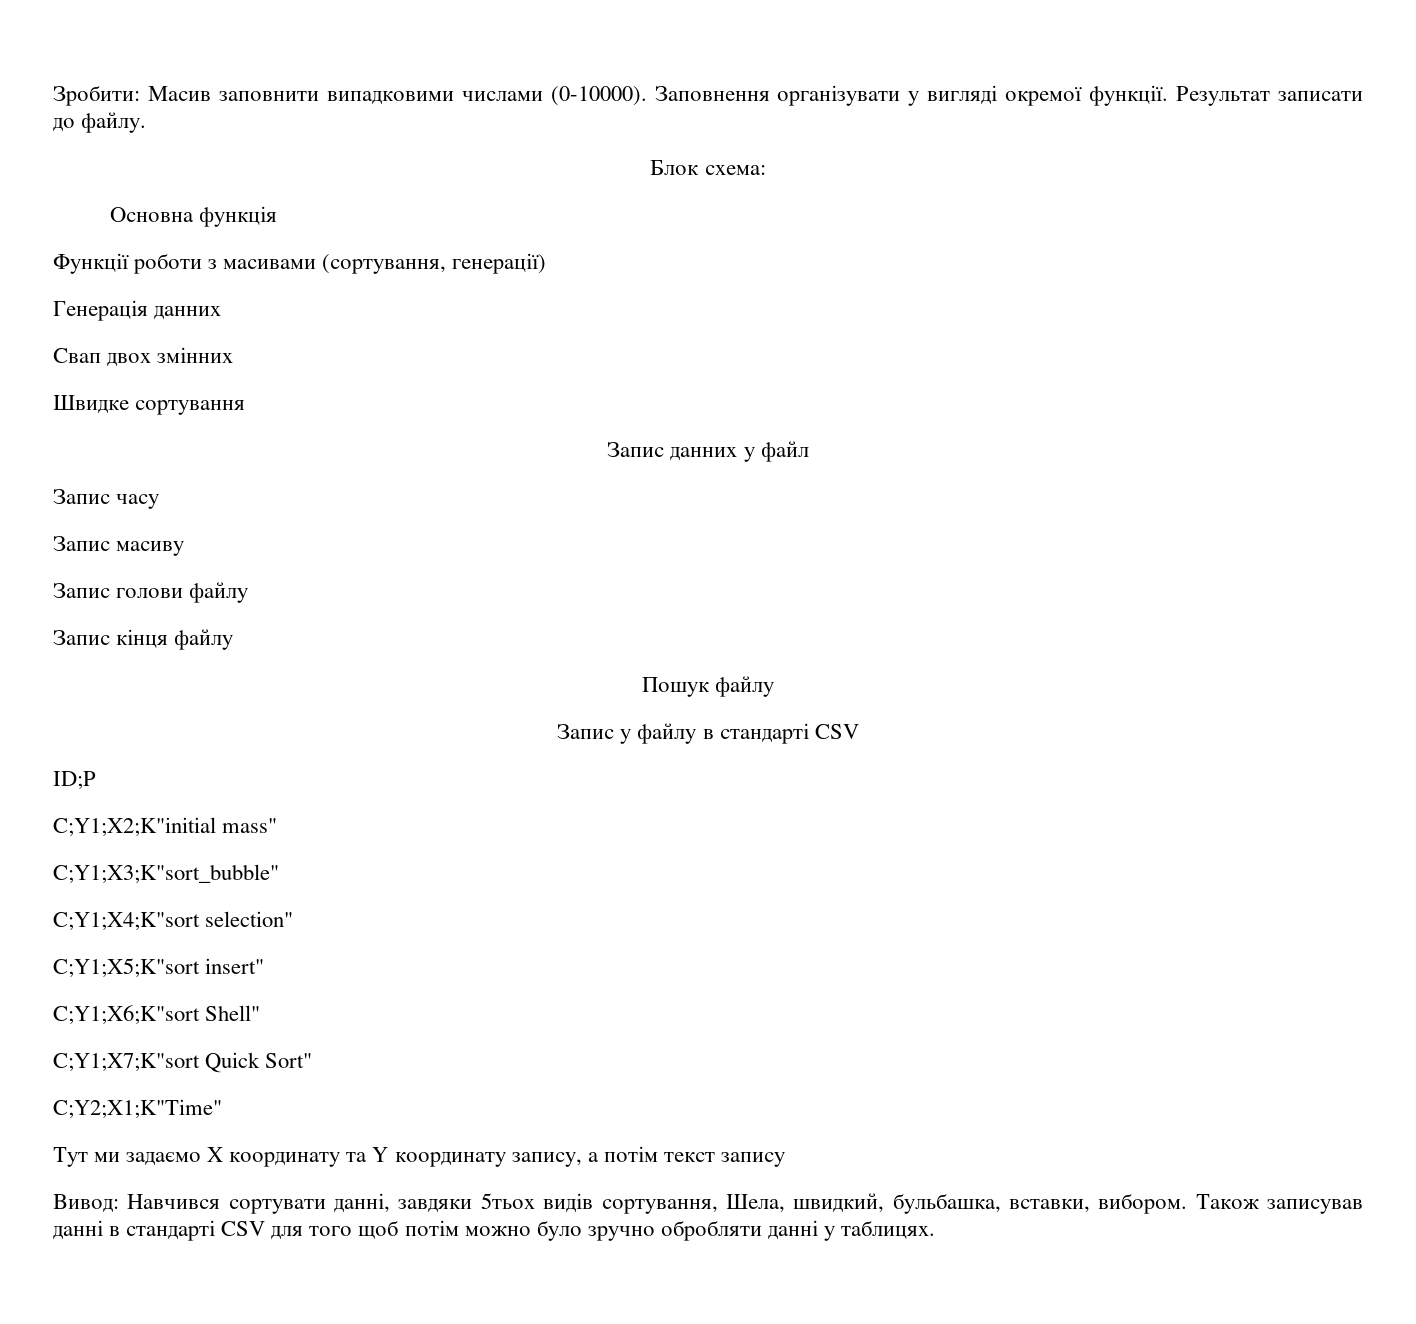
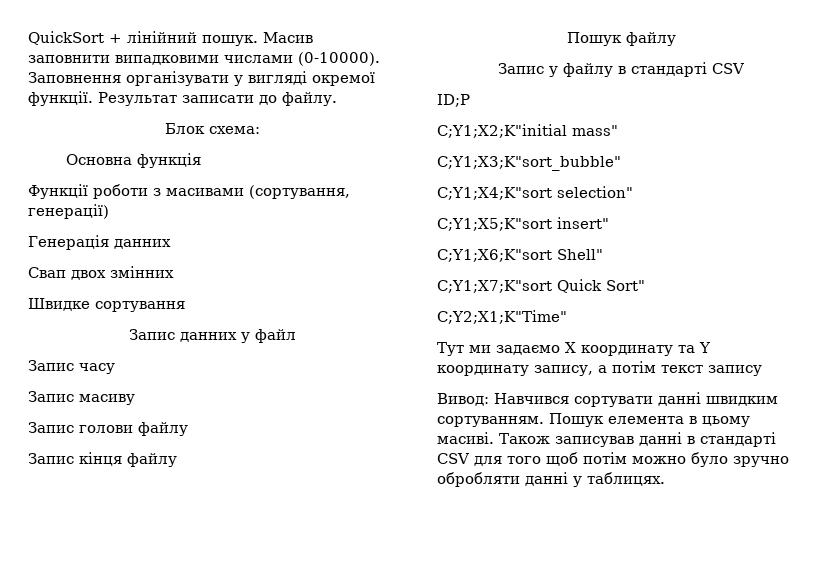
- Зробити: Масив заповнити випадковими числами (0-10000).
+ QuickSort + лінійний пошук. Масив заповнити випадковими числами (0-10000).
- Вивод: Навчився сортувати данні, завдяки 5тьох видів сортування, Шела, швидкий, бульбашка, вставки, вибором.
+ Вивод: Навчився сортувати данні швидким сортуванням. Пошук елемента в цьому масиві.

